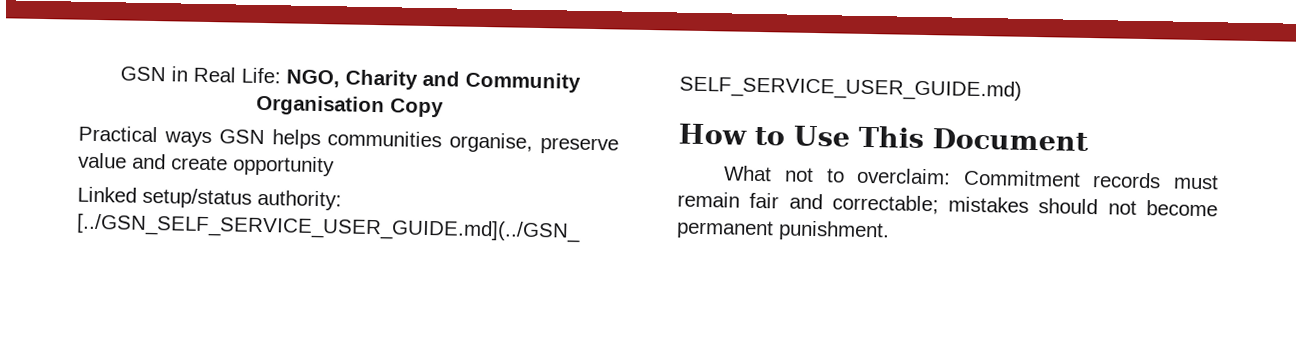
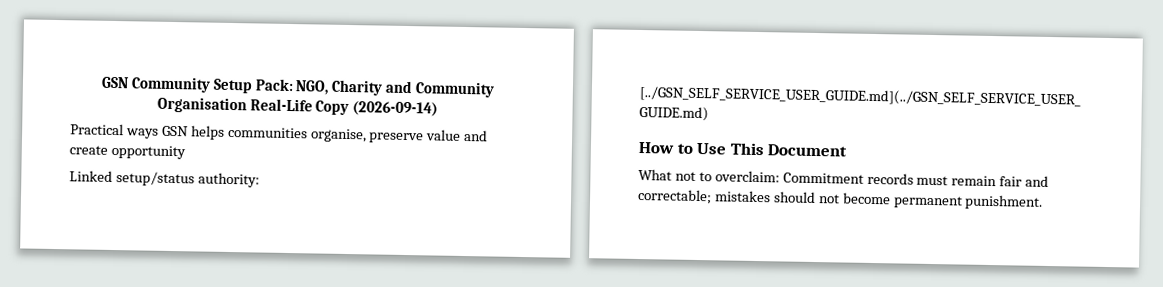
- GSN in Real Life: NGO, Charity and Community Organisation Copy
+ GSN Community Setup Pack: NGO, Charity and Community Organisation Real-Life Copy (2026-09-14)

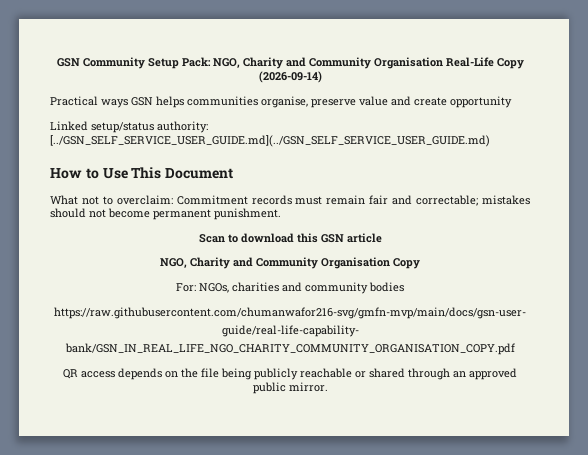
+ Scan to download this GSN article
+ NGO, Charity and Community Organisation Copy
+ For: NGOs, charities and community bodies
+ https://raw.githubusercontent.com/chumanwafor216-svg/gmfn-mvp/main/docs/gsn-user-
+ guide/real-life-capability-
+ bank/GSN_IN_REAL_LIFE_NGO_CHARITY_COMMUNITY_ORGANISATION_COPY.pdf
+ QR access depends on the file being publicly reachable or shared through an approved public mirror.

